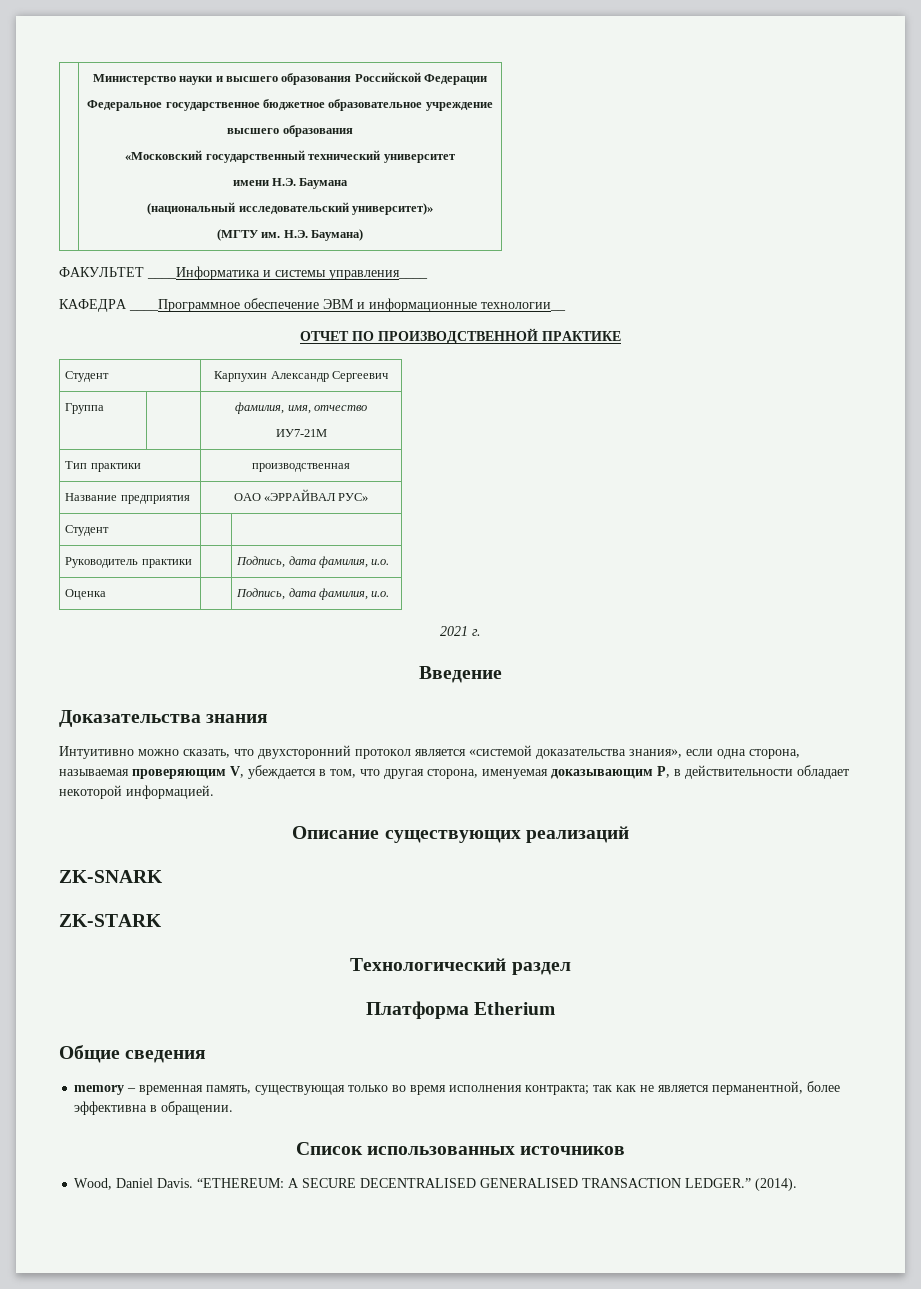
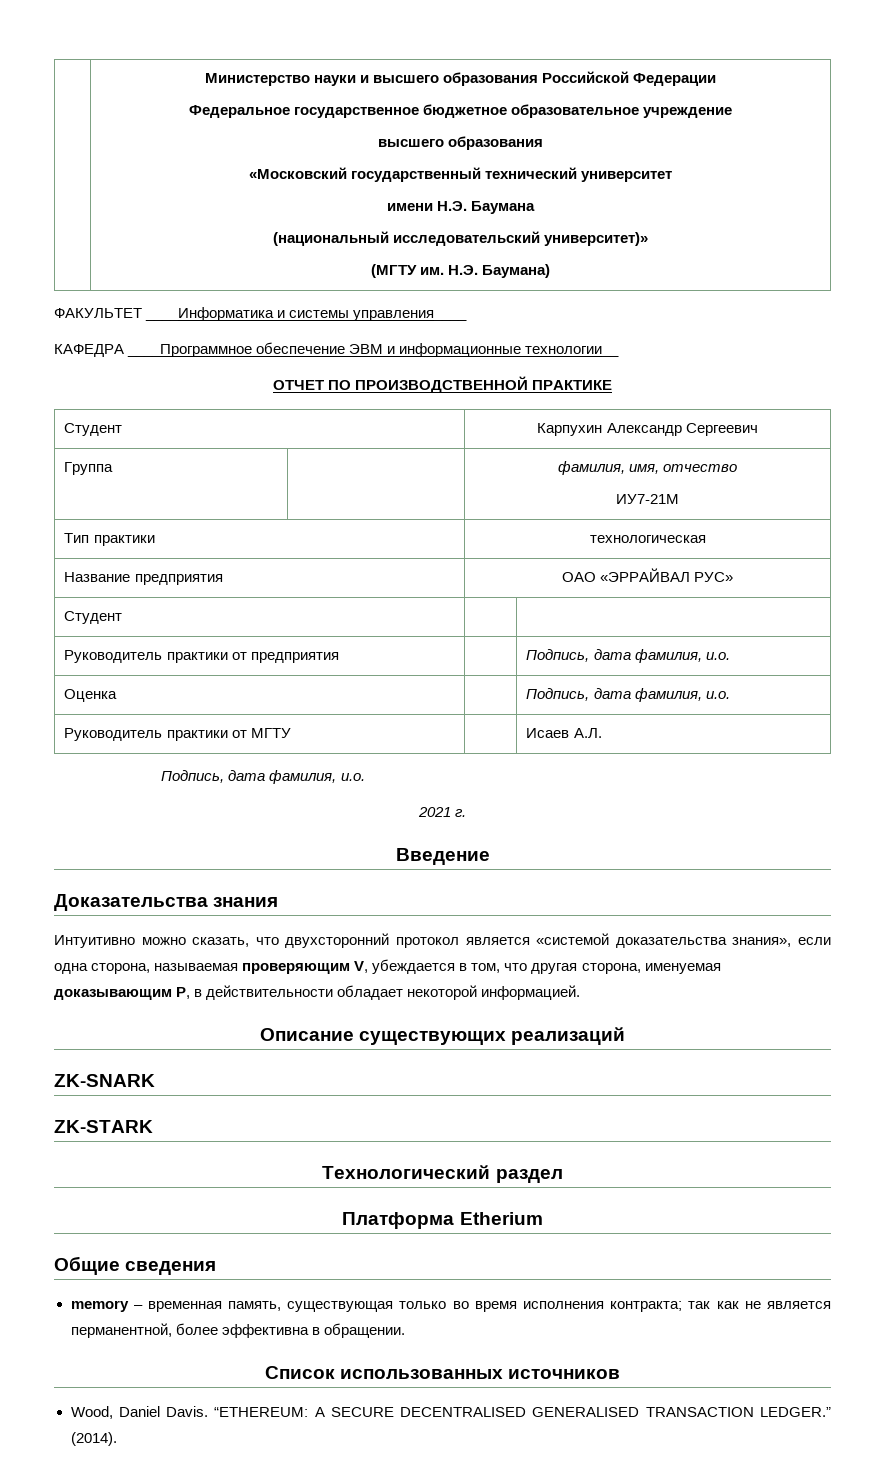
- Тип практики | производственная
+ Тип практики | технологическая
- Руководитель практики | | Подпись, дата фамилия, и.о.
+ Руководитель практики от предприятия | | Подпись, дата фамилия, и.о.
+ Руководитель практики от МГТУ | | Исаев А.Л.
+ Подпись, дата фамилия, и.о.

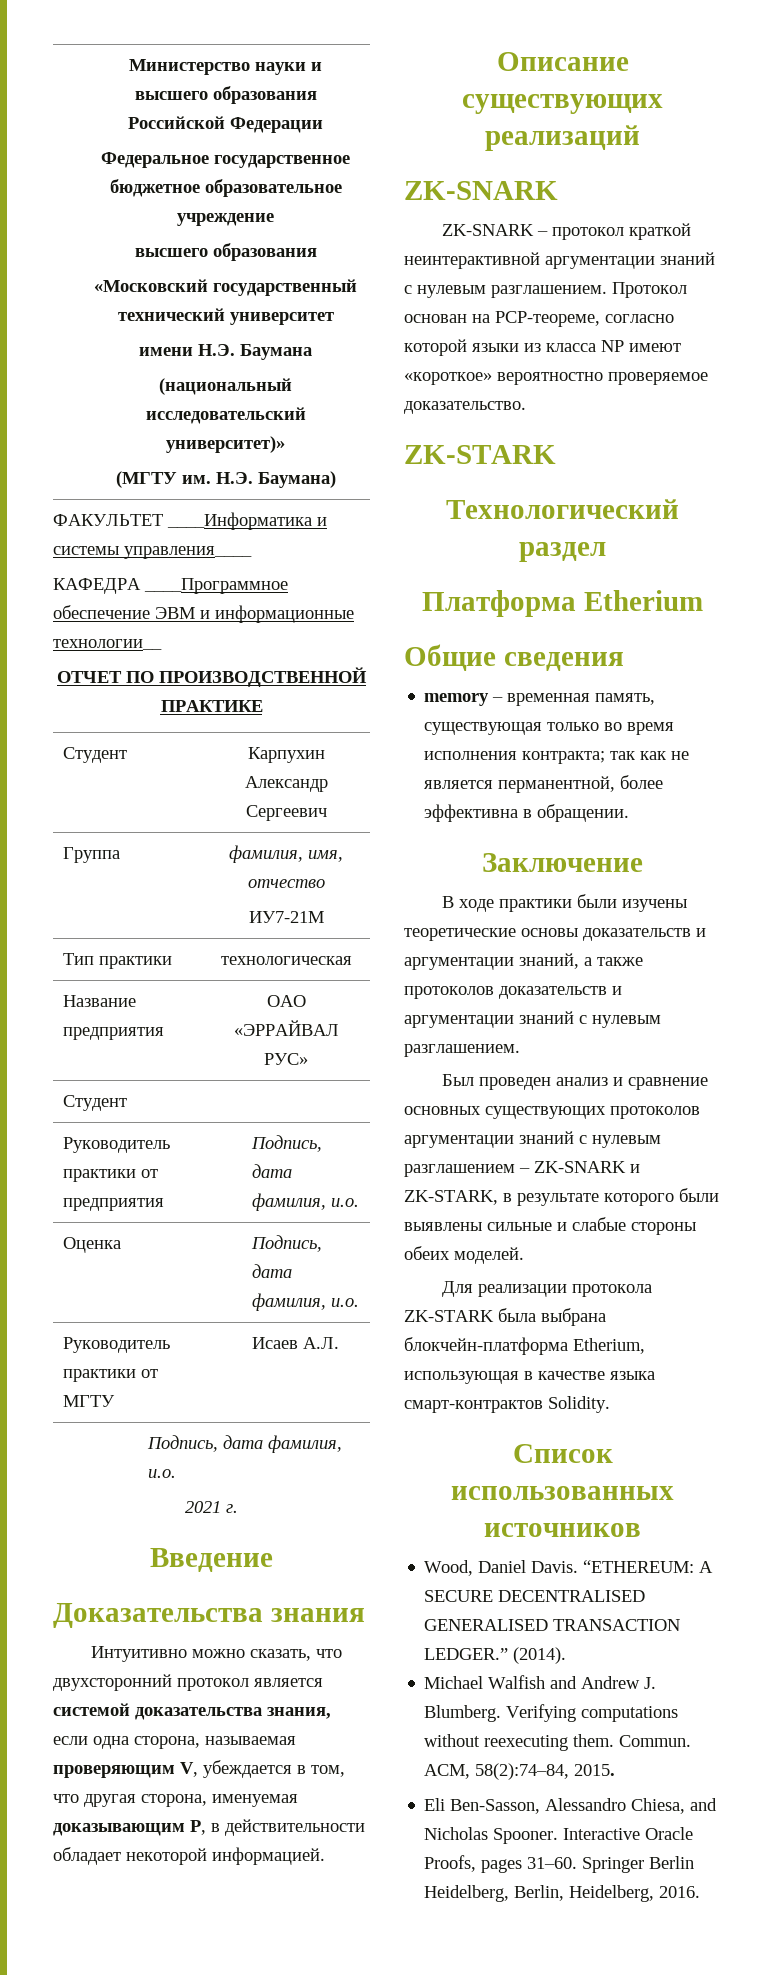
- Интуитивно можно сказать, что двухсторонний протокол является «системой доказательства знания», если одна сторона, называемая проверяющим V, убеждается в том, что другая сторона, именуемая доказывающим P, в действительности обладает некоторой информацией.
+ Интуитивно можно сказать, что двухсторонний протокол является системой доказательства знания, если одна сторона, называемая проверяющим V, убеждается в том, что другая сторона, именуемая доказывающим P, в действительности обладает некоторой информацией.
+ ZK-SNARK – протокол краткой неинтерактивной аргументации знаний с нулевым разглашением. Протокол основан на PCP-теореме, согласно которой языки из класса NP имеют «короткое» вероятностно проверяемое доказательство.
+ Заключение
+ В ходе практики были изучены теоретические основы доказательств и аргументации знаний, а также протоколов доказательств и аргументации знаний с нулевым разглашением.
+ Был проведен анализ и сравнение основных существующих протоколов аргументации знаний с нулевым разглашением – ZK-SNARK и ZK-STARK, в результате которого были выявлены сильные и слабые стороны обеих моделей.
+ Для реализации протокола ZK-STARK была выбрана блокчейн-платформа Etherium, использующая в качестве языка смарт-контрактов Solidity.
+ Michael Walfish and Andrew J. Blumberg. Verifying computations without reexecuting them. Commun. ACM, 58(2):74–84, 2015.
+ Eli Ben-Sasson, Alessandro Chiesa, and Nicholas Spooner. Interactive Oracle Proofs, pages 31–60. Springer Berlin Heidelberg, Berlin, Heidelberg, 2016.

